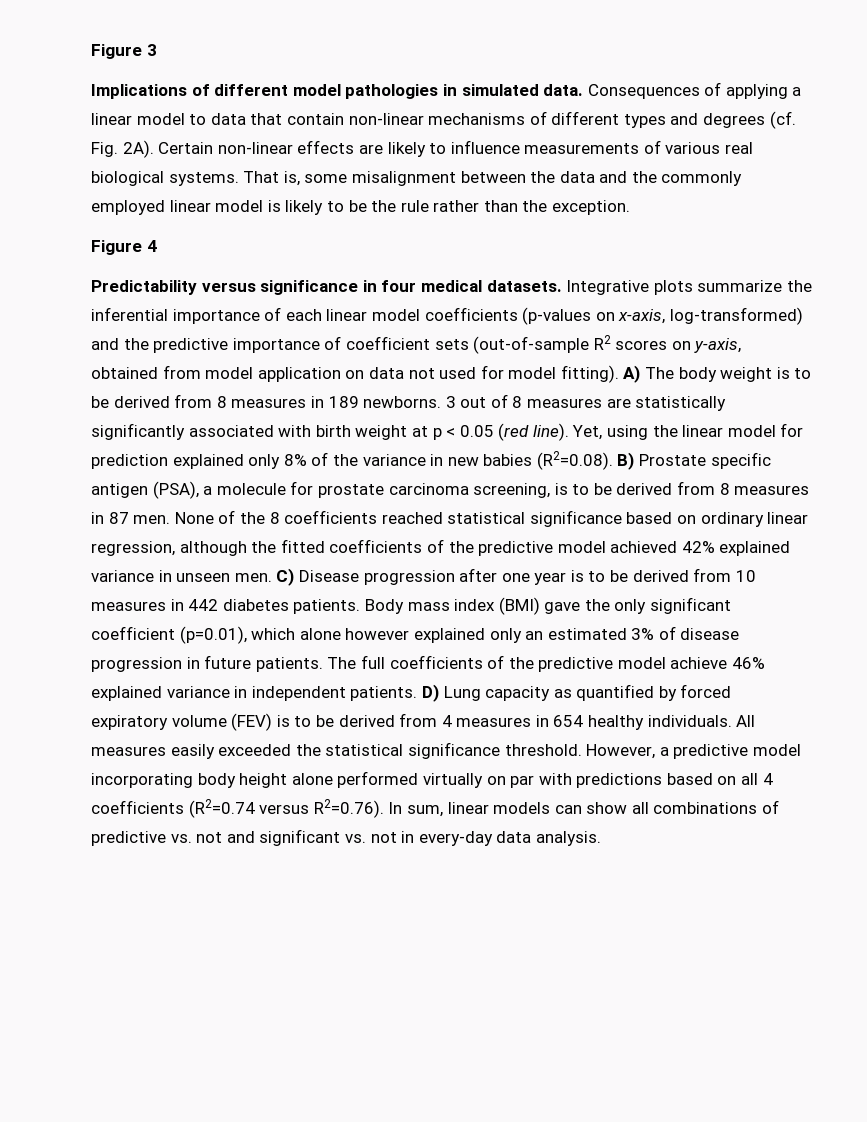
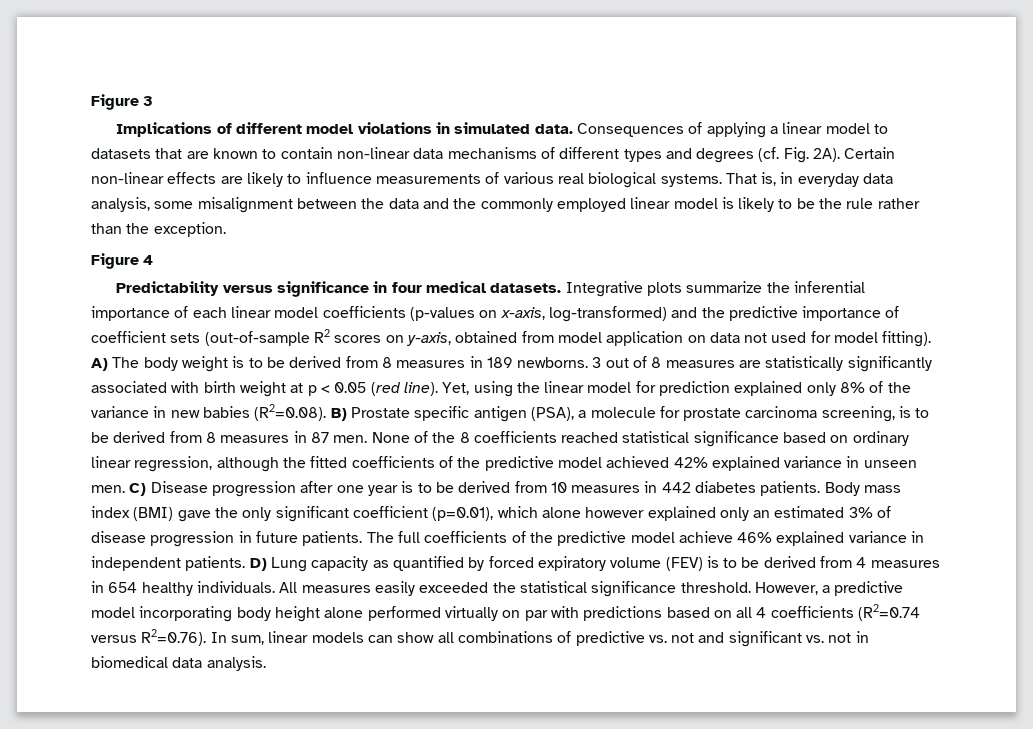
- Implications of different model pathologies in simulated data.
+ Implications of different model violations in simulated data.
- Consequences of applying a linear model to data that contain non-linear mechanisms of different types and degrees (cf. Fig. 2A).
+ Consequences of applying a linear model to datasets that are known to contain non-linear data mechanisms of different types and degrees (cf. Fig. 2A).
- That is, some misalignment between the data and the commonly employed linear model is likely to be the rule rather than the exception.
+ That is, in everyday data analysis, some misalignment between the data and the commonly employed linear model is likely to be the rule rather than the exception.
- However, a predictive model incorporating body height alone performed virtually on par with predictions based on all 4 coefficients (R2=0.74 versus R2=0.76). In sum, linear models can show all combinations of predictive vs. not and significant vs. not in every-day data analysis.
+ However, a predictive model incorporating body height alone performed virtually on par with predictions based on all 4 coefficients (R2=0.74 versus R2=0.76). In sum, linear models can show all combinations of predictive vs. not and significant vs. not in biomedical data analysis.

